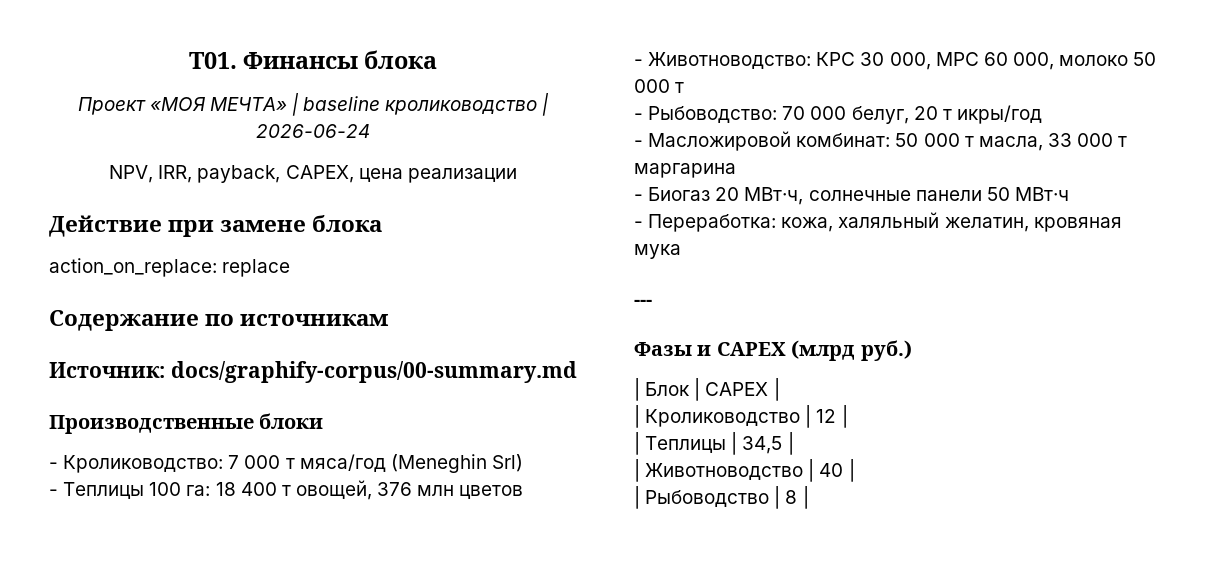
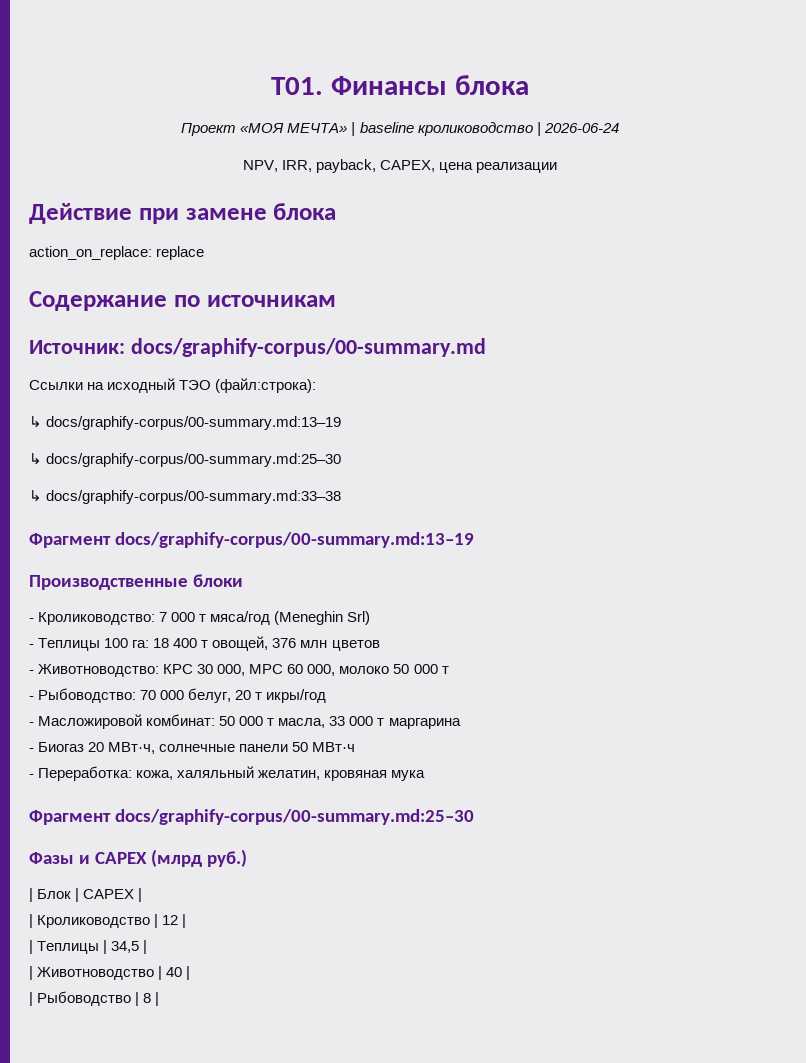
+ Ссылки на исходный ТЭО (файл:строка):
+ ↳ docs/graphify-corpus/00-summary.md:13–19
+ ↳ docs/graphify-corpus/00-summary.md:25–30
+ ↳ docs/graphify-corpus/00-summary.md:33–38
+ Фрагмент docs/graphify-corpus/00-summary.md:13–19
- ---
+ Фрагмент docs/graphify-corpus/00-summary.md:25–30

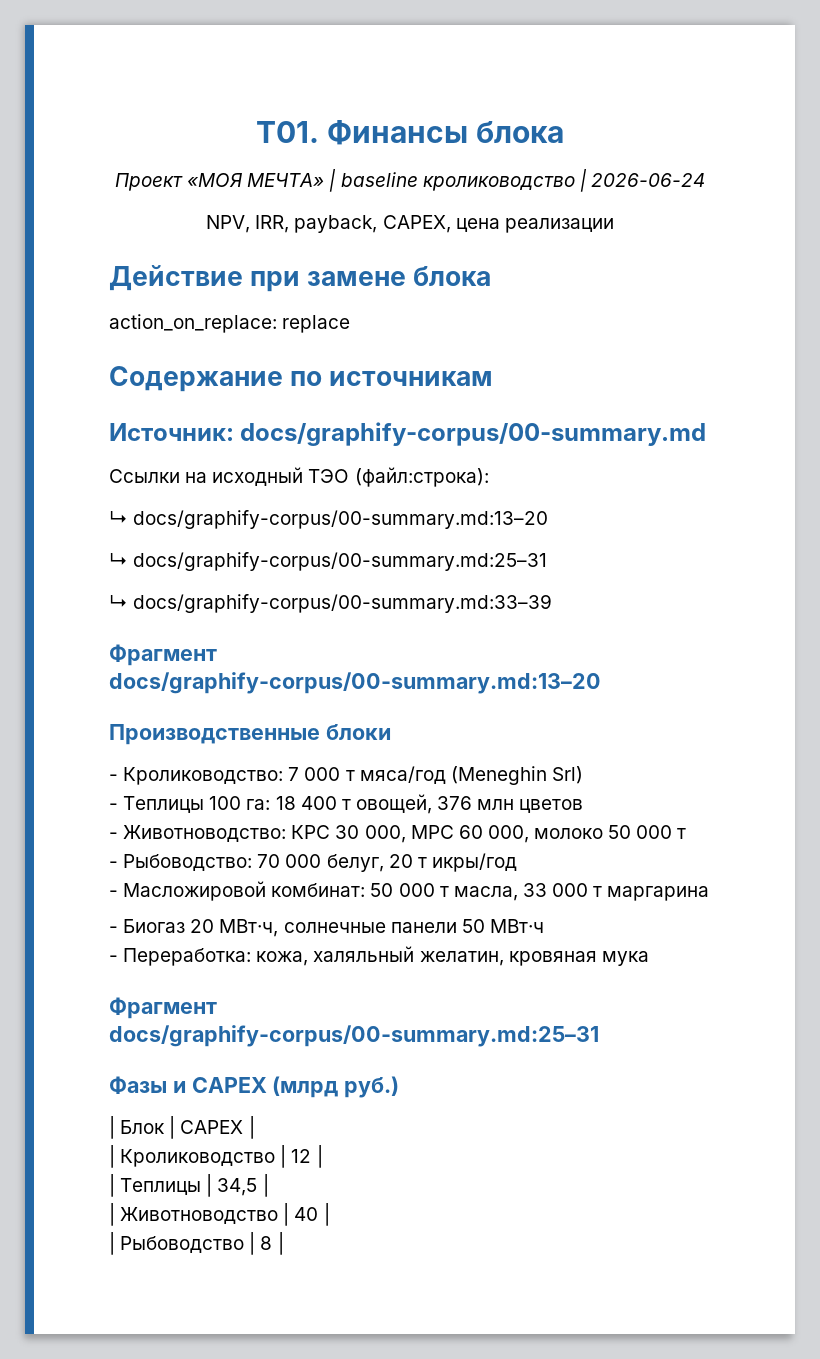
- ↳ docs/graphify-corpus/00-summary.md:13–19
- ↳ docs/graphify-corpus/00-summary.md:25–30
- ↳ docs/graphify-corpus/00-summary.md:33–38
- Фрагмент docs/graphify-corpus/00-summary.md:13–19
+ ↳ docs/graphify-corpus/00-summary.md:13–20
+ ↳ docs/graphify-corpus/00-summary.md:25–31
+ ↳ docs/graphify-corpus/00-summary.md:33–39
+ Фрагмент docs/graphify-corpus/00-summary.md:13–20
- Фрагмент docs/graphify-corpus/00-summary.md:25–30
+ Фрагмент docs/graphify-corpus/00-summary.md:25–31

